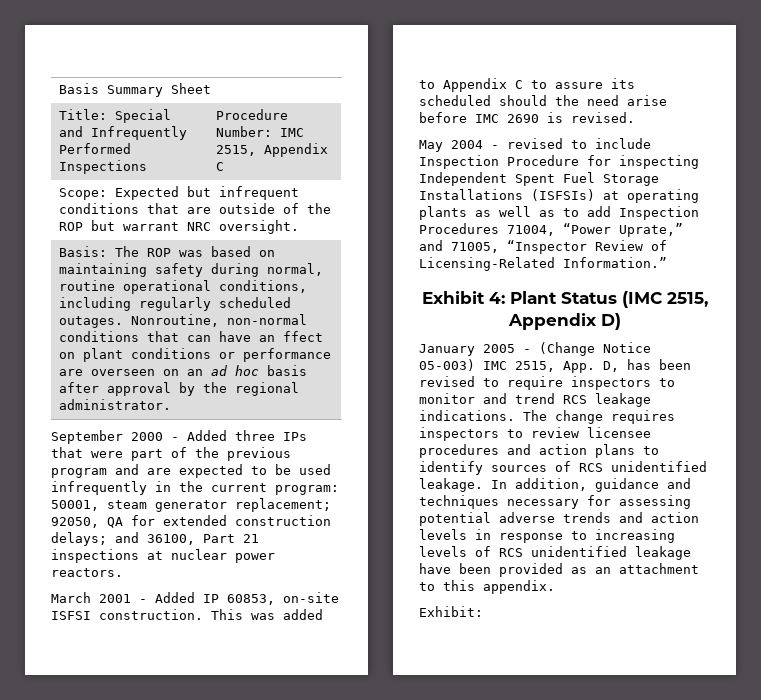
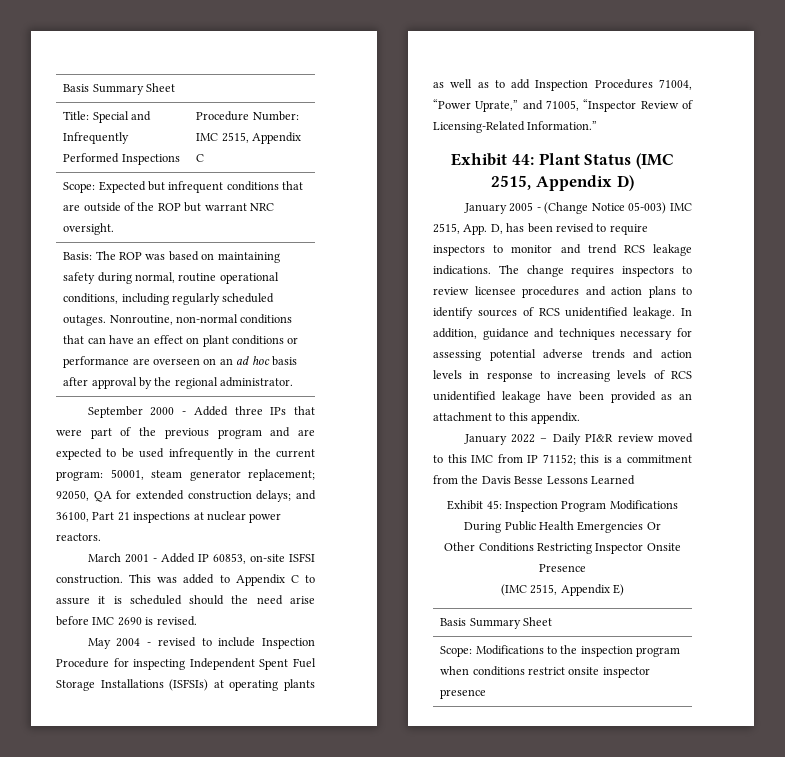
- Nonroutine, non-normal conditions that can have an ffect on plant conditions or performance are overseen on an ad hoc basis after approval by the regional administrator.
+ Nonroutine, non-normal conditions that can have an effect on plant conditions or performance are overseen on an ad hoc basis after approval by the regional administrator.
- This was added to Appendix C to assure its scheduled should the need arise before IMC 2690 is revised.
+ This was added to Appendix C to assure it is scheduled should the need arise before IMC 2690 is revised.
- Exhibit 4: Plant Status (IMC 2515, Appendix D)
+ Exhibit 44: Plant Status (IMC 2515, Appendix D)
- Exhibit:
+ January 2022 – Daily PI&R review moved to this IMC from IP 71152; this is a commitment from the Davis Besse Lessons Learned
+ Exhibit 45: Inspection Program Modifications During Public Health Emergencies Or
+ Other Conditions Restricting Inspector Onsite Presence
+ (IMC 2515, Appendix E)
+ Basis Summary Sheet
+ Scope: Modifications to the inspection program when conditions restrict onsite inspector presence

